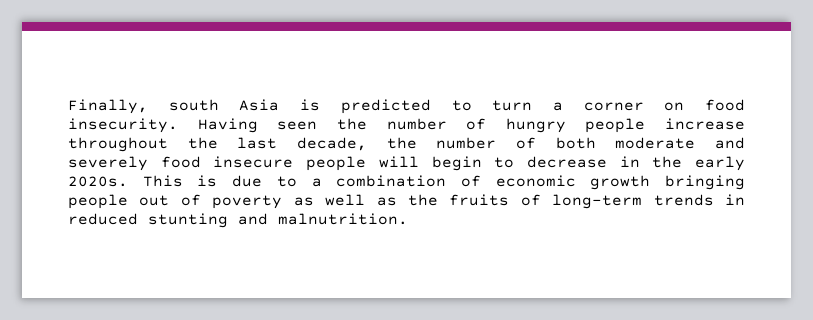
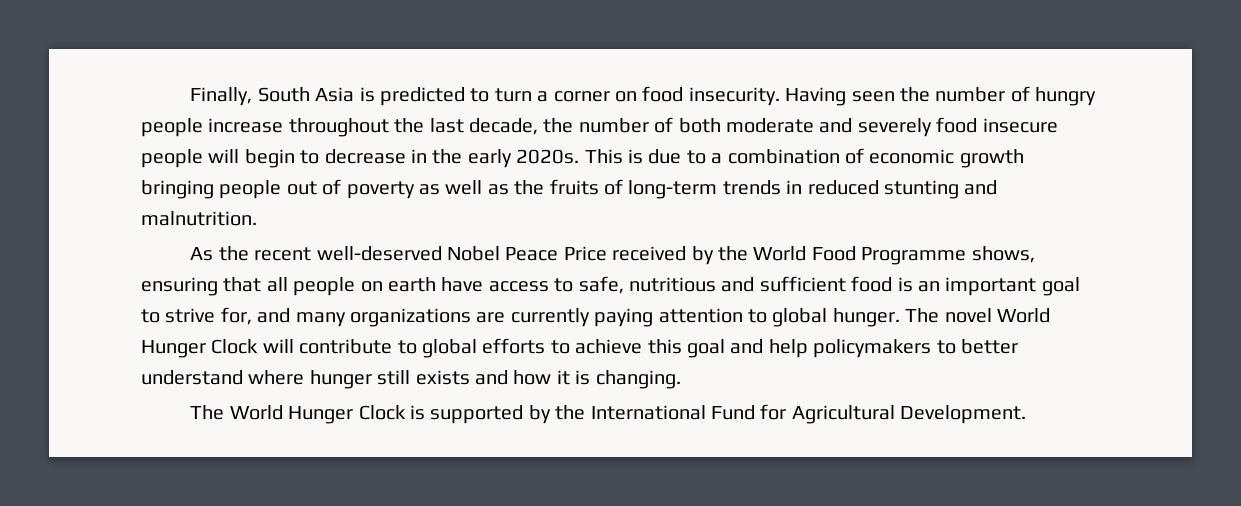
- Finally, south Asia is predicted to turn a corner on food insecurity.
+ Finally, South Asia is predicted to turn a corner on food insecurity.
+ As the recent well-deserved Nobel Peace Price received by the World Food Programme shows, ensuring that all people on earth have access to safe, nutritious and sufficient food is an important goal to strive for, and many organizations are currently paying attention to global hunger. The novel World Hunger Clock will contribute to global efforts to achieve this goal and help policymakers to better understand where hunger still exists and how it is changing.
+ The World Hunger Clock is supported by the International Fund for Agricultural Development.

